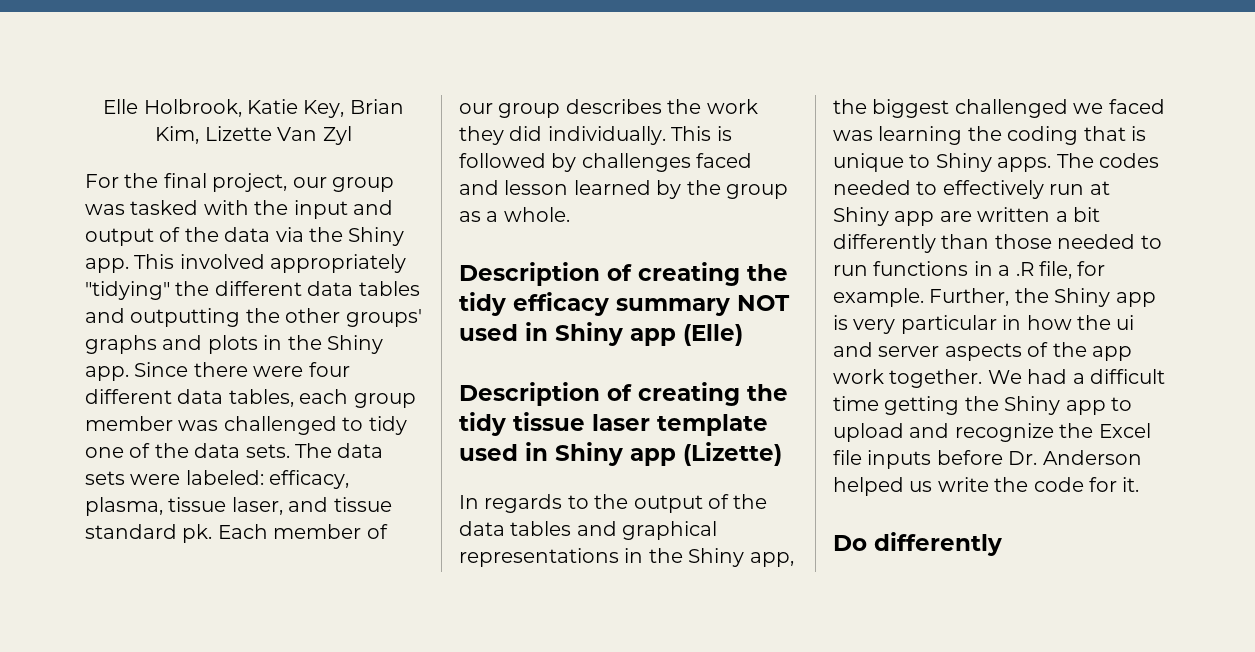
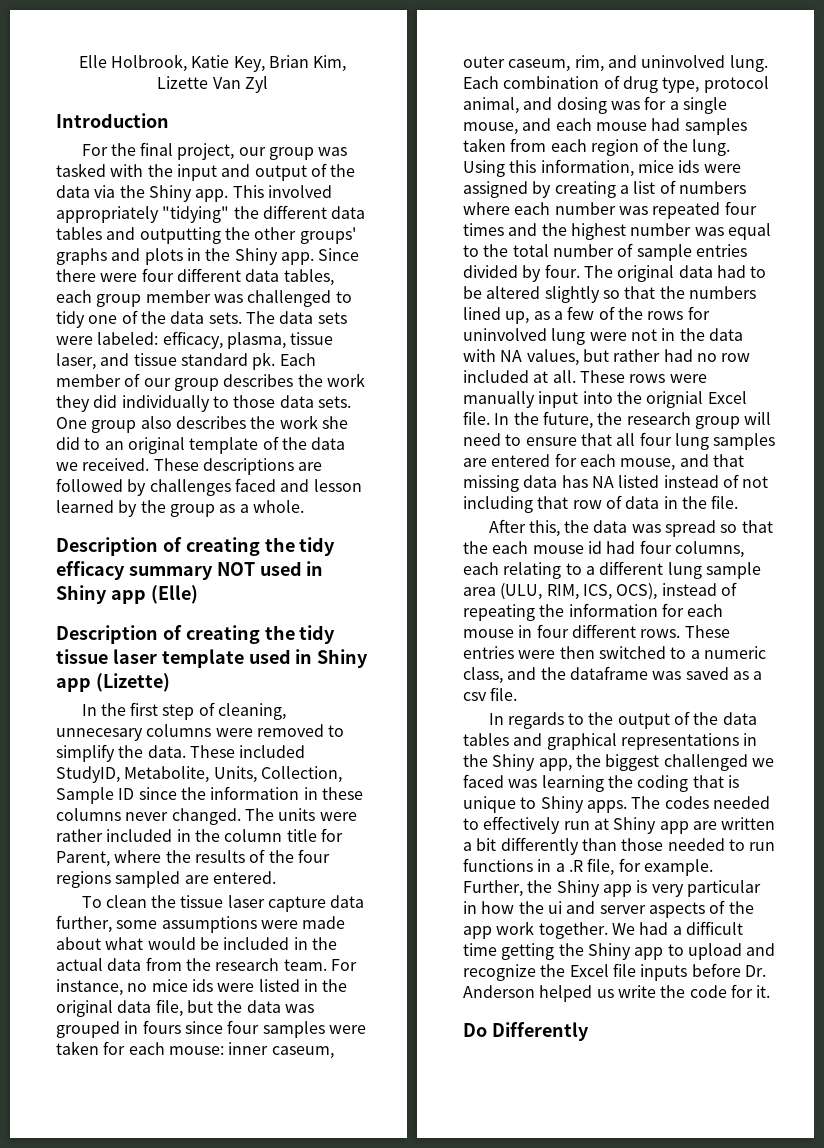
+ Introduction
- Each member of our group describes the work they did individually. This is followed by challenges faced and lesson learned by the group as a whole.
+ Each member of our group describes the work they did individually to those data sets. One group also describes the work she did to an original template of the data we received. These descriptions are followed by challenges faced and lesson learned by the group as a whole.
+ In the first step of cleaning, unnecesary columns were removed to simplify the data. These included StudyID, Metabolite, Units, Collection, Sample ID since the information in these columns never changed. The units were rather included in the column title for Parent, where the results of the four regions sampled are entered.
+ To clean the tissue laser capture data further, some assumptions were made about what would be included in the actual data from the research team. For instance, no mice ids were listed in the original data file, but the data was grouped in fours since four samples were taken for each mouse: inner caseum, outer caseum, rim, and uninvolved lung. Each combination of drug type, protocol animal, and dosing was for a single mouse, and each mouse had samples taken from each region of the lung. Using this information, mice ids were assigned by creating a list of numbers where each number was repeated four times and the highest number was equal to the total number of sample entries divided by four. The original data had to be altered slightly so that the numbers lined up, as a few of the rows for uninvolved lung were not in the data with NA values, but rather had no row included at all. These rows were manually input into the orignial Excel file. In the future, the research group will need to ensure that all four lung samples are entered for each mouse, and that missing data has NA listed instead of not including that row of data in the file.
+ After this, the data was spread so that the each mouse id had four columns, each relating to a different lung sample area (ULU, RIM, ICS, OCS), instead of repeating the information for each mouse in four different rows. These entries were then switched to a numeric class, and the dataframe was saved as a csv file.
- Do differently
+ Do Differently

